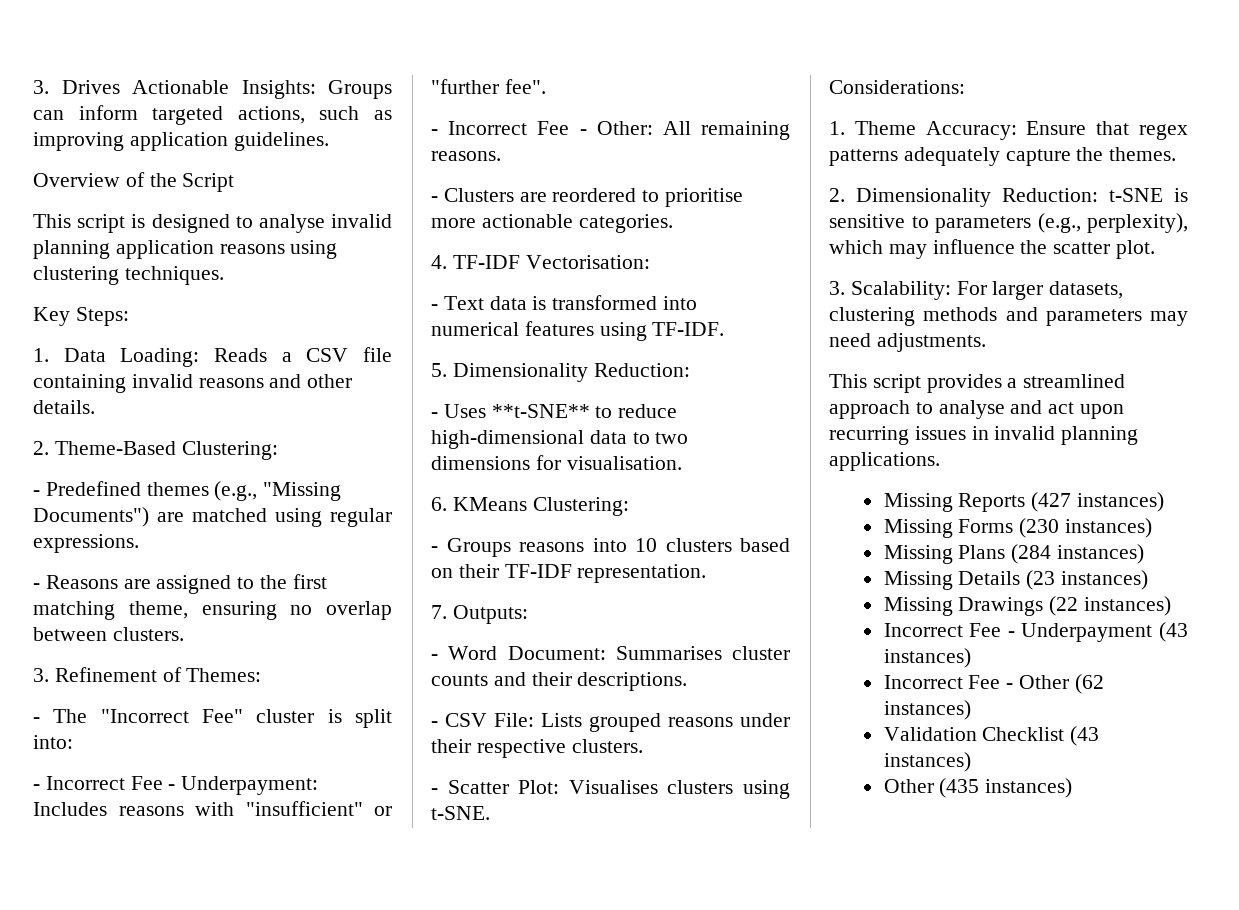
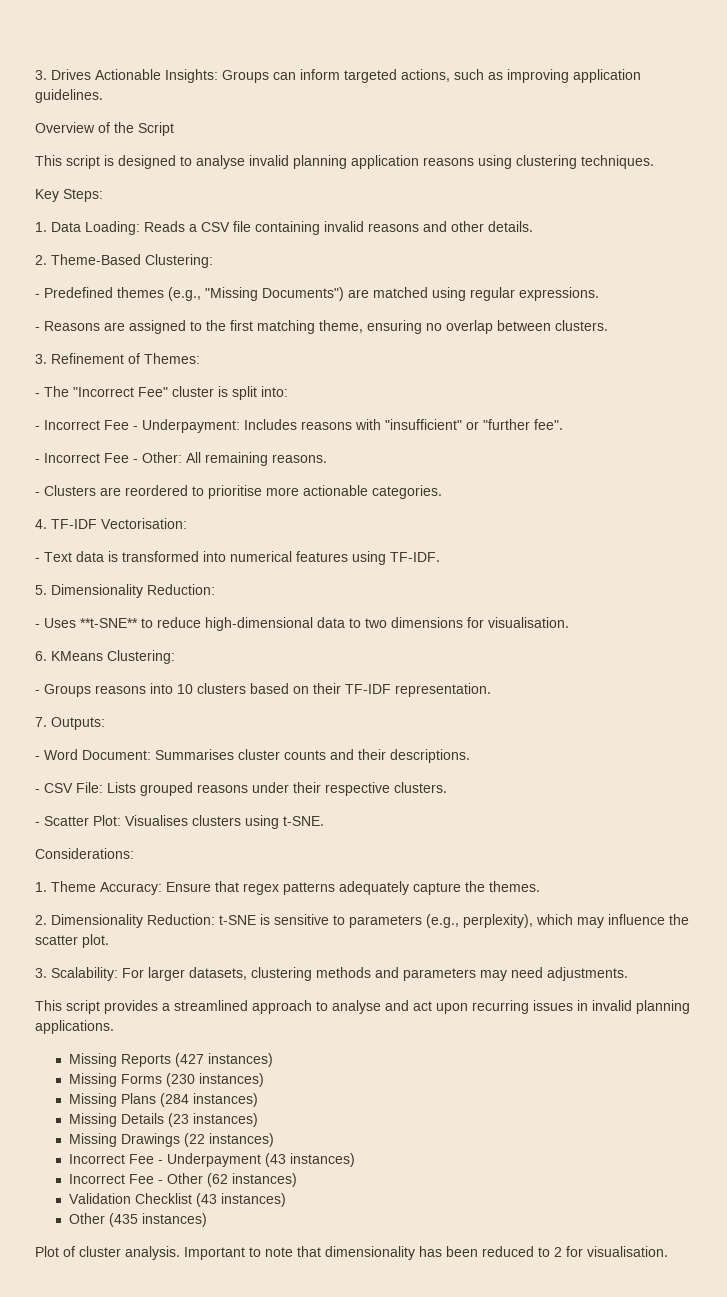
+ Plot of cluster analysis. Important to note that dimensionality has been reduced to 2 for visualisation.

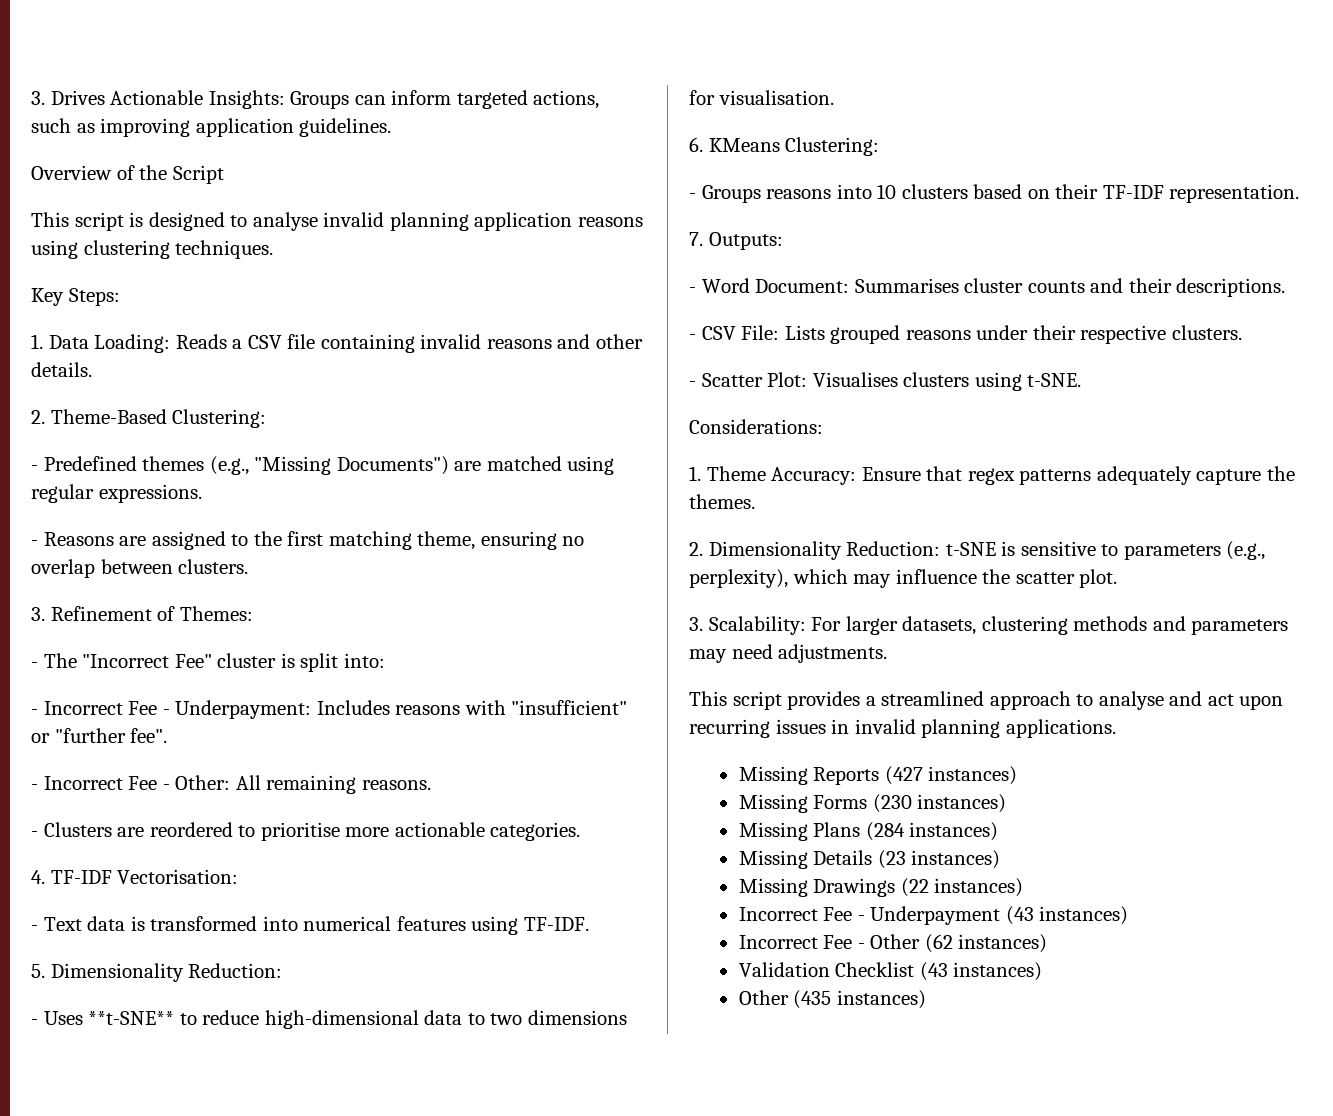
- Plot of cluster analysis. Important to note that dimensionality has been reduced to 2 for visualisation.

